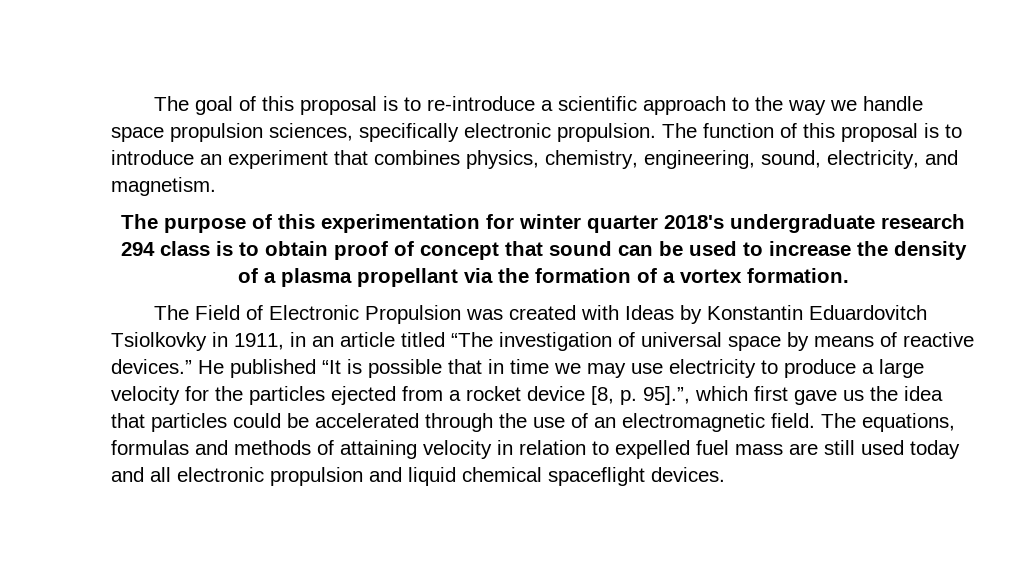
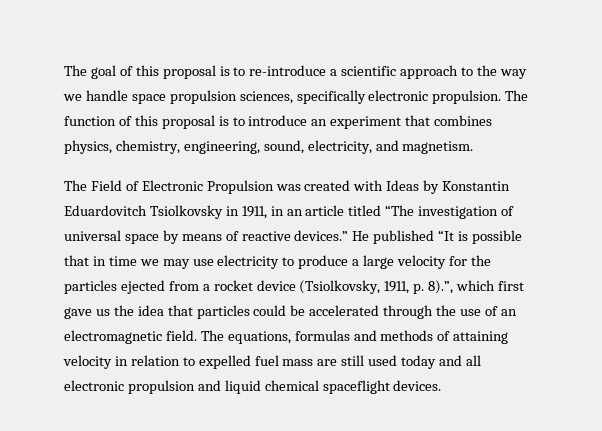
- The purpose of this experimentation for winter quarter 2018's undergraduate research 294 class is to obtain proof of concept that sound can be used to increase the density of a plasma propellant via the formation of a vortex formation.
- The Field of Electronic Propulsion was created with Ideas by Konstantin Eduardovitch Tsiolkovky in 1911, in an article titled “The investigation of universal space by means of reactive devices.”
+ The Field of Electronic Propulsion was created with Ideas by Konstantin Eduardovitch Tsiolkovsky in 1911, in an article titled “The investigation of universal space by means of reactive devices.”
- He published “It is possible that in time we may use electricity to produce a large velocity for the particles ejected from a rocket device [8, p. 95].”, which first gave us the idea that particles could be accelerated through the use of an electromagnetic field.
+ He published “It is possible that in time we may use electricity to produce a large velocity for the particles ejected from a rocket device (Tsiolkovsky, 1911, p. 8).”, which first gave us the idea that particles could be accelerated through the use of an electromagnetic field.

